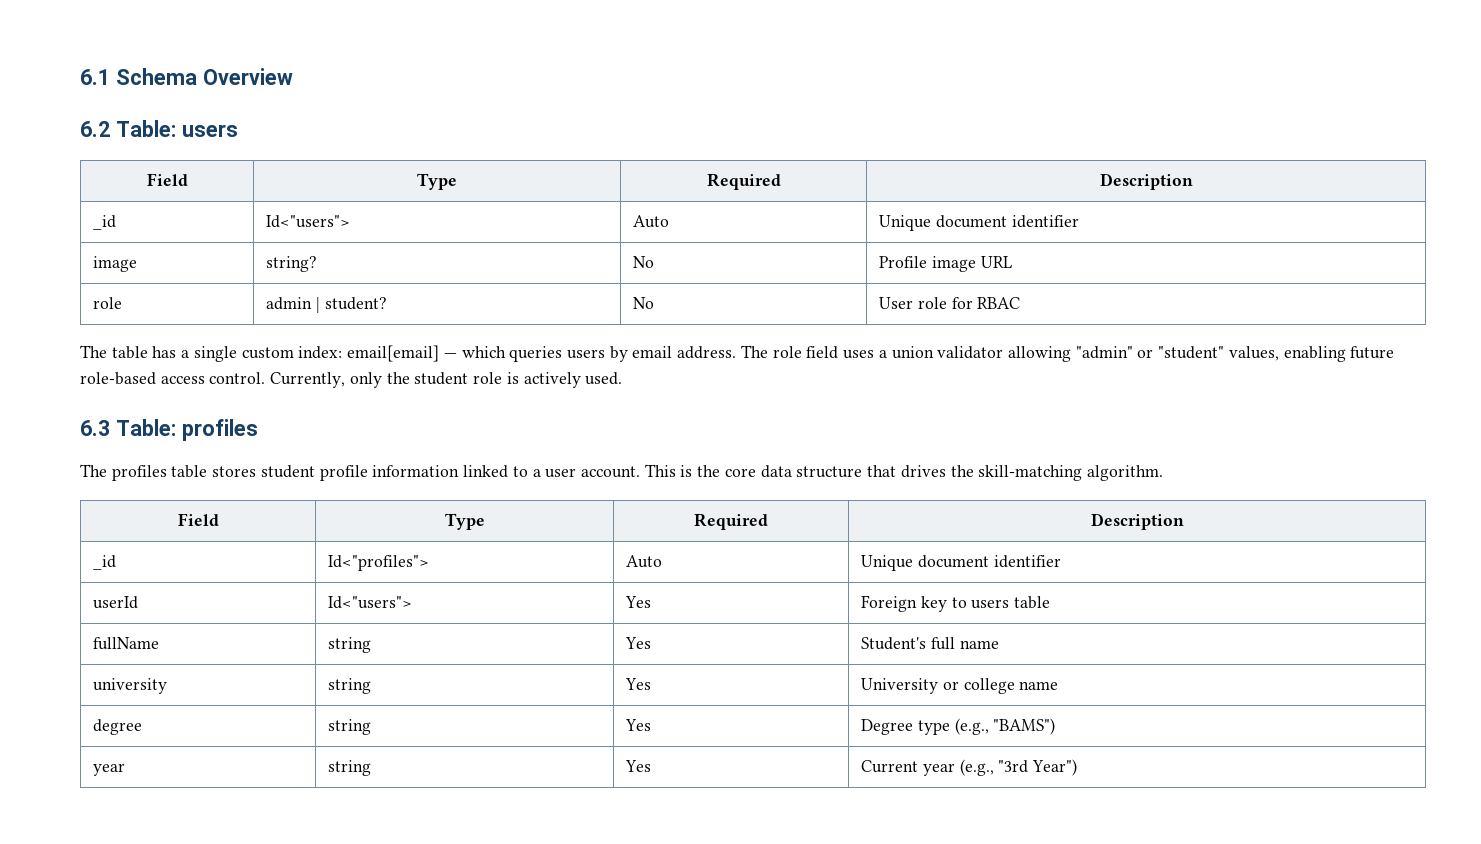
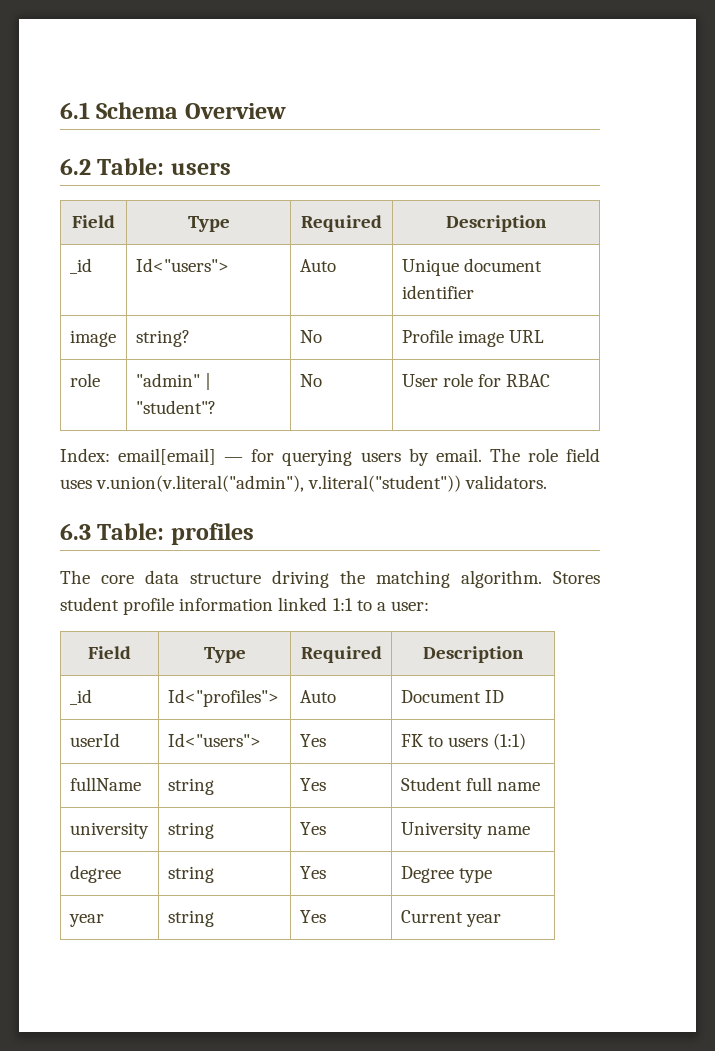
- role | admin | student? | No | User role for RBAC
+ role | "admin" | "student"? | No | User role for RBAC
- The table has a single custom index: email[email] — which queries users by email address. The role field uses a union validator allowing "admin" or "student" values, enabling future role-based access control. Currently, only the student role is actively used.
+ Index: email[email] — for querying users by email. The role field uses v.union(v.literal("admin"), v.literal("student")) validators.
  6.3 Table: profiles
- The profiles table stores student profile information linked to a user account. This is the core data structure that drives the skill-matching algorithm.
+ The core data structure driving the matching algorithm. Stores student profile information linked 1:1 to a user:
- _id | Id<"profiles"> | Auto | Unique document identifier
+ _id | Id<"profiles"> | Auto | Document ID
- userId | Id<"users"> | Yes | Foreign key to users table
+ userId | Id<"users"> | Yes | FK to users (1:1)
- fullName | string | Yes | Student's full name
+ fullName | string | Yes | Student full name
- university | string | Yes | University or college name
+ university | string | Yes | University name
- degree | string | Yes | Degree type (e.g., "BAMS")
+ degree | string | Yes | Degree type
- year | string | Yes | Current year (e.g., "3rd Year")
+ year | string | Yes | Current year

